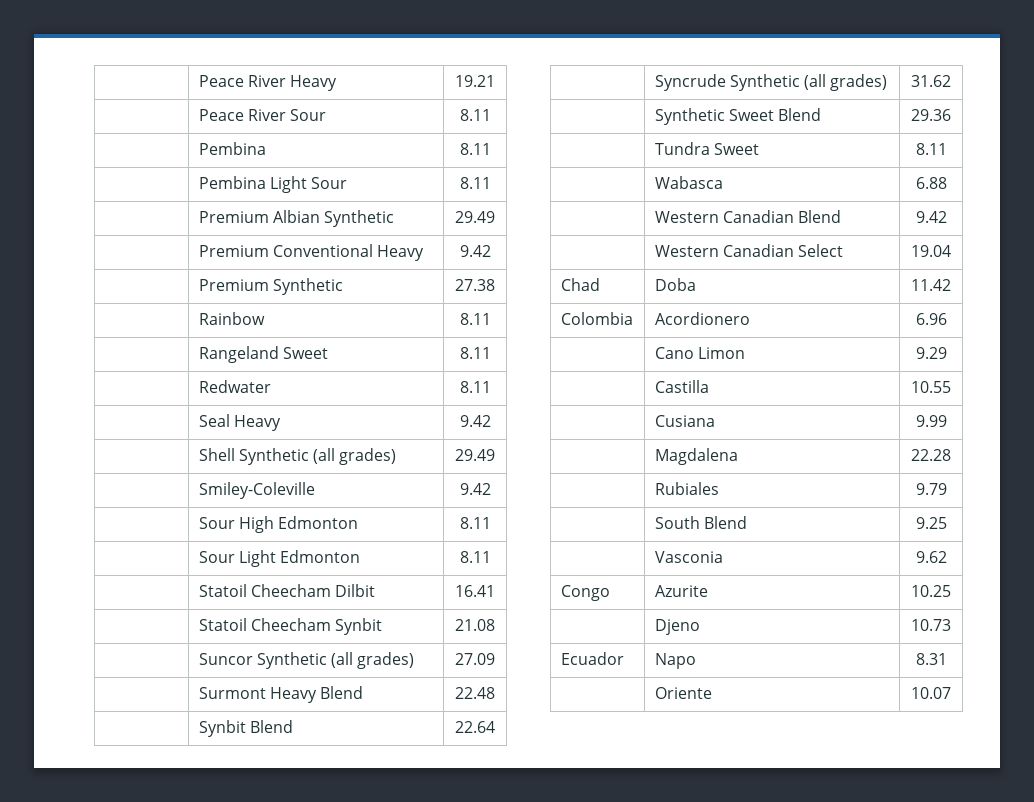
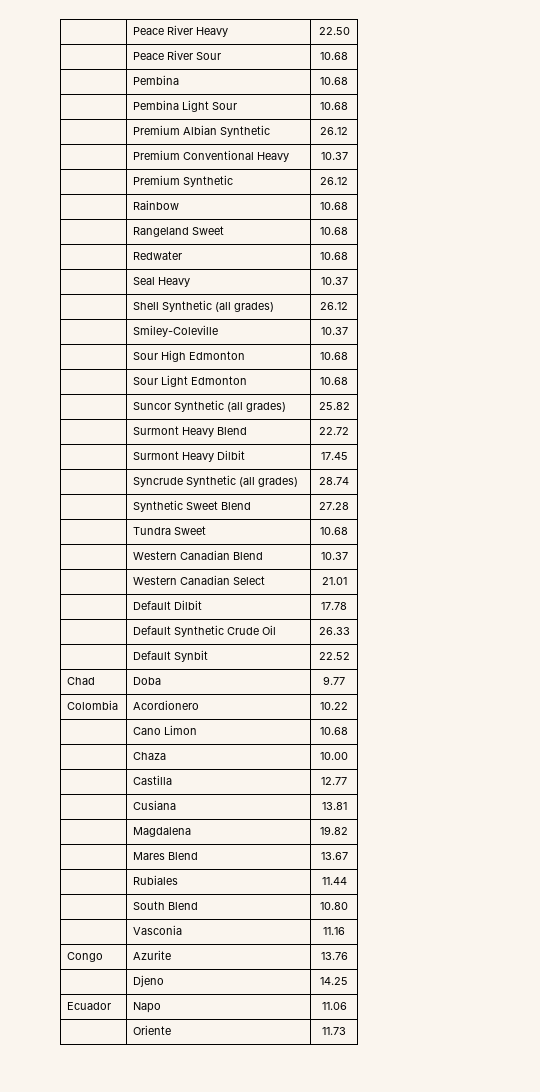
- | Peace River Heavy | 19.21
+ | Peace River Heavy | 22.50
- | Peace River Sour | 8.11
+ | Peace River Sour | 10.68
- | Pembina | 8.11
+ | Pembina | 10.68
- | Pembina Light Sour | 8.11
+ | Pembina Light Sour | 10.68
- | Premium Albian Synthetic | 29.49
+ | Premium Albian Synthetic | 26.12
- | Premium Conventional Heavy | 9.42
+ | Premium Conventional Heavy | 10.37
- | Premium Synthetic | 27.38
+ | Premium Synthetic | 26.12
- | Rainbow | 8.11
+ | Rainbow | 10.68
- | Rangeland Sweet | 8.11
+ | Rangeland Sweet | 10.68
- | Redwater | 8.11
+ | Redwater | 10.68
- | Seal Heavy | 9.42
+ | Seal Heavy | 10.37
- | Shell Synthetic (all grades) | 29.49
+ | Shell Synthetic (all grades) | 26.12
- | Smiley-Coleville | 9.42
+ | Smiley-Coleville | 10.37
- | Sour High Edmonton | 8.11
+ | Sour High Edmonton | 10.68
- | Sour Light Edmonton | 8.11
- | Statoil Cheecham Dilbit | 16.41
- | Statoil Cheecham Synbit | 21.08
+ | Sour Light Edmonton | 10.68
- | Suncor Synthetic (all grades) | 27.09
+ | Suncor Synthetic (all grades) | 25.82
- | Surmont Heavy Blend | 22.48
- | Synbit Blend | 22.64
+ | Surmont Heavy Blend | 22.72
+ | Surmont Heavy Dilbit | 17.45
- | Syncrude Synthetic (all grades) | 31.62
+ | Syncrude Synthetic (all grades) | 28.74
- | Synthetic Sweet Blend | 29.36
+ | Synthetic Sweet Blend | 27.28
- | Tundra Sweet | 8.11
- | Wabasca | 6.88
+ | Tundra Sweet | 10.68
- | Western Canadian Blend | 9.42
+ | Western Canadian Blend | 10.37
- | Western Canadian Select | 19.04
+ | Western Canadian Select | 21.01
+ | Default Dilbit | 17.78
+ | Default Synthetic Crude Oil | 26.33
+ | Default Synbit | 22.52
- Chad | Doba | 11.42
+ Chad | Doba | 9.77
- Colombia | Acordionero | 6.96
+ Colombia | Acordionero | 10.22
- | Cano Limon | 9.29
+ | Cano Limon | 10.68
+ | Chaza | 10.00
- | Castilla | 10.55
+ | Castilla | 12.77
- | Cusiana | 9.99
+ | Cusiana | 13.81
- | Magdalena | 22.28
+ | Magdalena | 19.82
+ | Mares Blend | 13.67
- | Rubiales | 9.79
+ | Rubiales | 11.44
- | South Blend | 9.25
+ | South Blend | 10.80
- | Vasconia | 9.62
+ | Vasconia | 11.16
- Congo | Azurite | 10.25
+ Congo | Azurite | 13.76
- | Djeno | 10.73
+ | Djeno | 14.25
- Ecuador | Napo | 8.31
+ Ecuador | Napo | 11.06
- | Oriente | 10.07
+ | Oriente | 11.73

